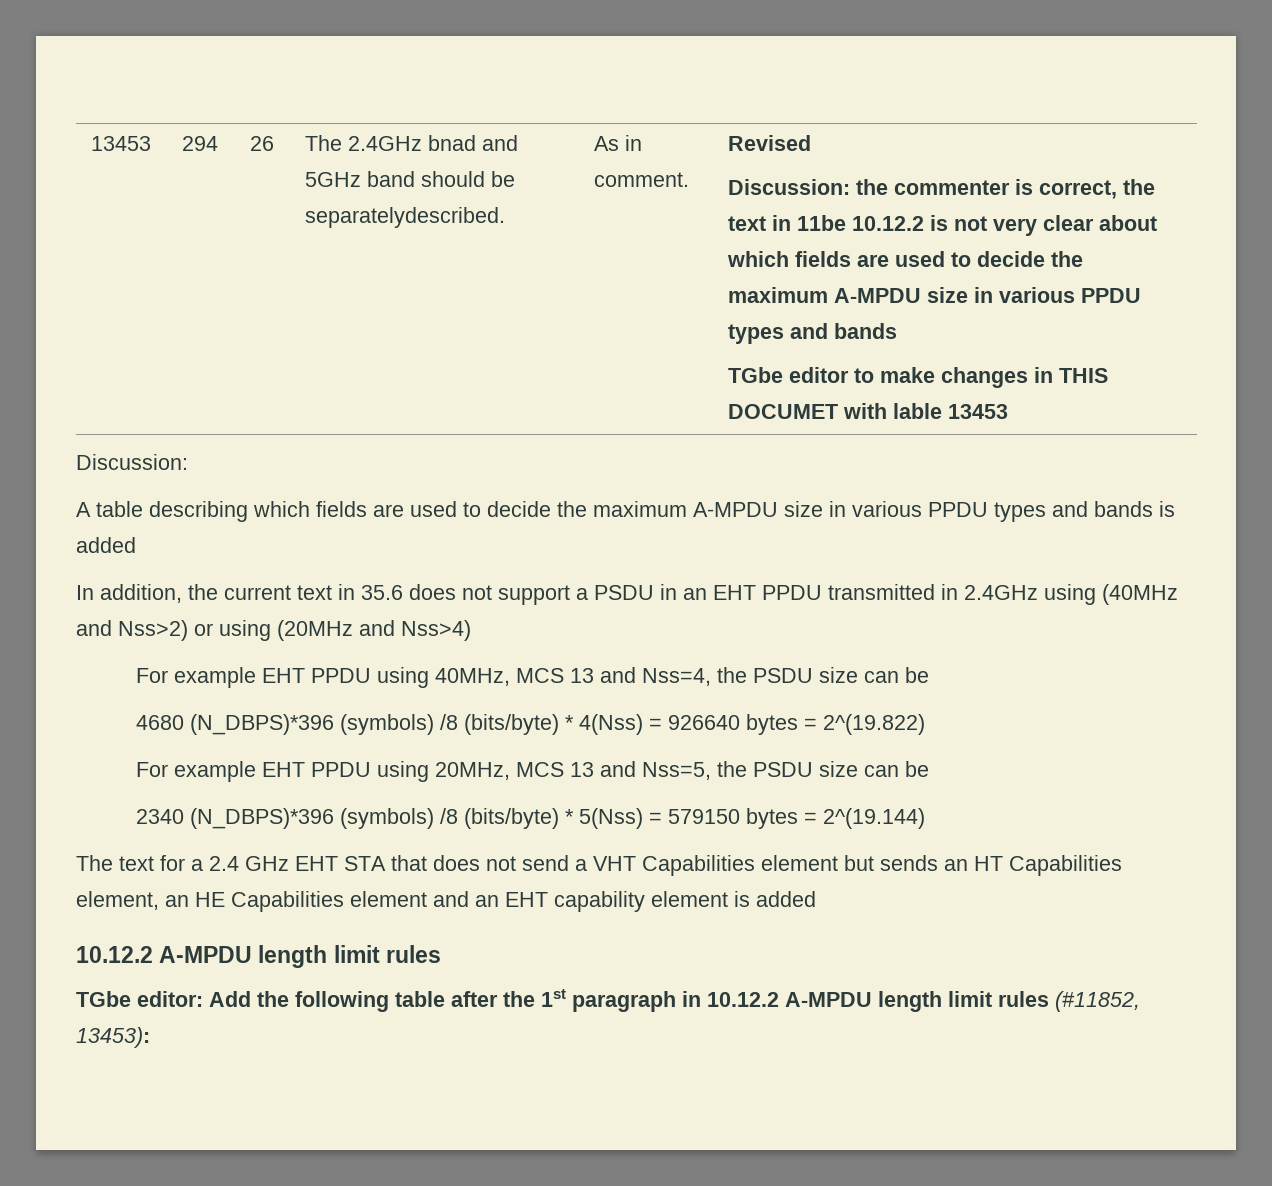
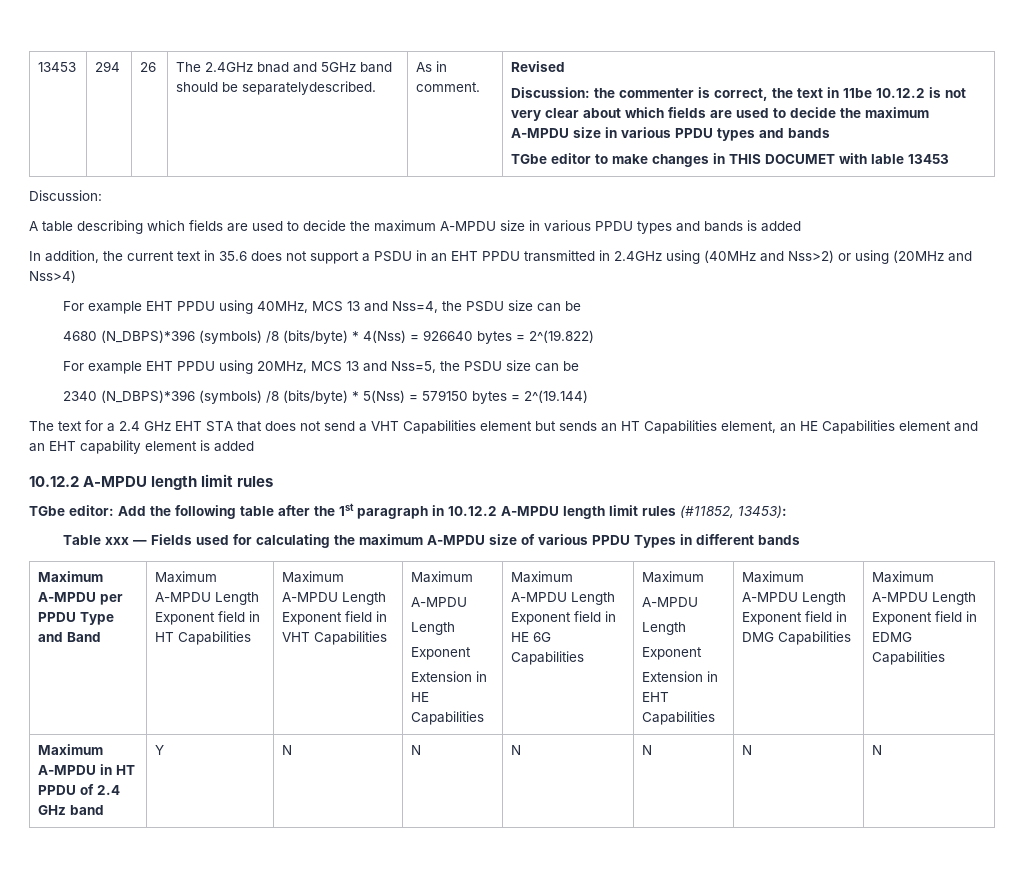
+ Table xxx — Fields used for calculating the maximum A-MPDU size of various PPDU Types in different bands
+ Maximum A-MPDU per PPDU Type and Band | Maximum A-MPDU Length Exponent field in HT Capabilities | Maximum A-MPDU Length Exponent field in VHT Capabilities | Maximum
+ A-MPDU
+ Length
+ Exponent
+ Extension in HE Capabilities | Maximum A-MPDU Length Exponent field in HE 6G Capabilities | Maximum
+ A-MPDU
+ Length
+ Exponent
+ Extension in EHT Capabilities | Maximum A-MPDU Length Exponent field in DMG Capabilities | Maximum A-MPDU Length Exponent field in EDMG Capabilities
+ Maximum A-MPDU in HT PPDU of 2.4 GHz band | Y | N | N | N | N | N | N

